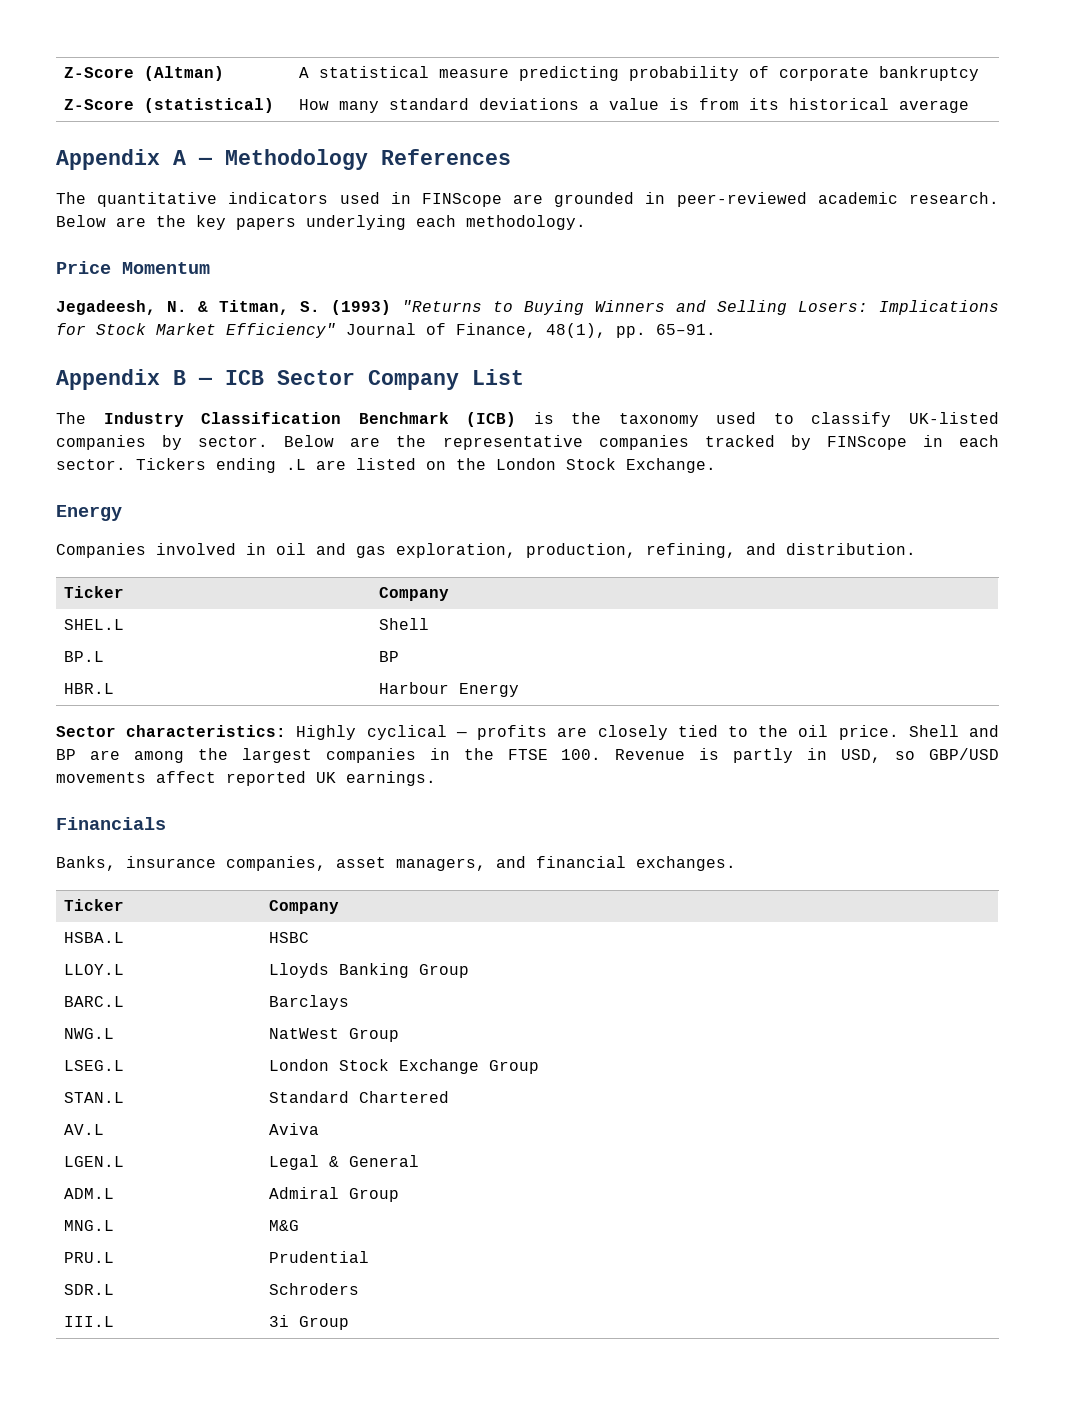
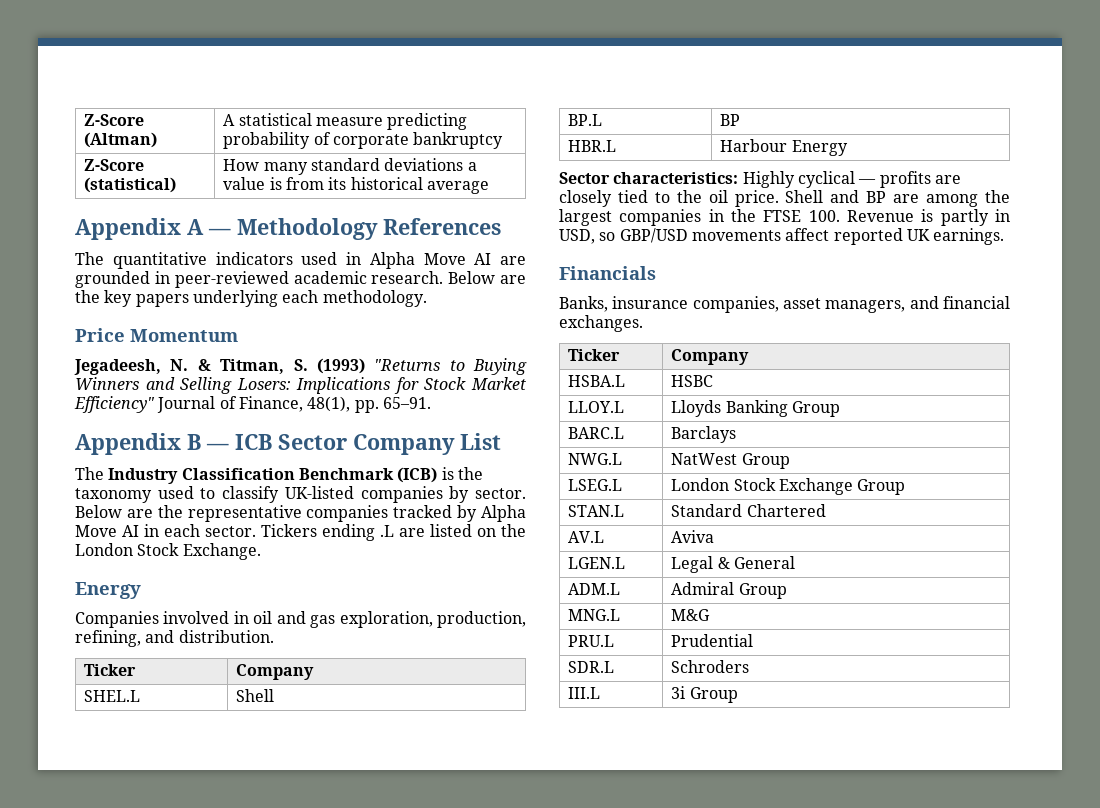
- The quantitative indicators used in FINScope are grounded in peer-reviewed academic research.
+ The quantitative indicators used in Alpha Move AI are grounded in peer-reviewed academic research.
- Below are the representative companies tracked by FINScope in each sector.
+ Below are the representative companies tracked by Alpha Move AI in each sector.

